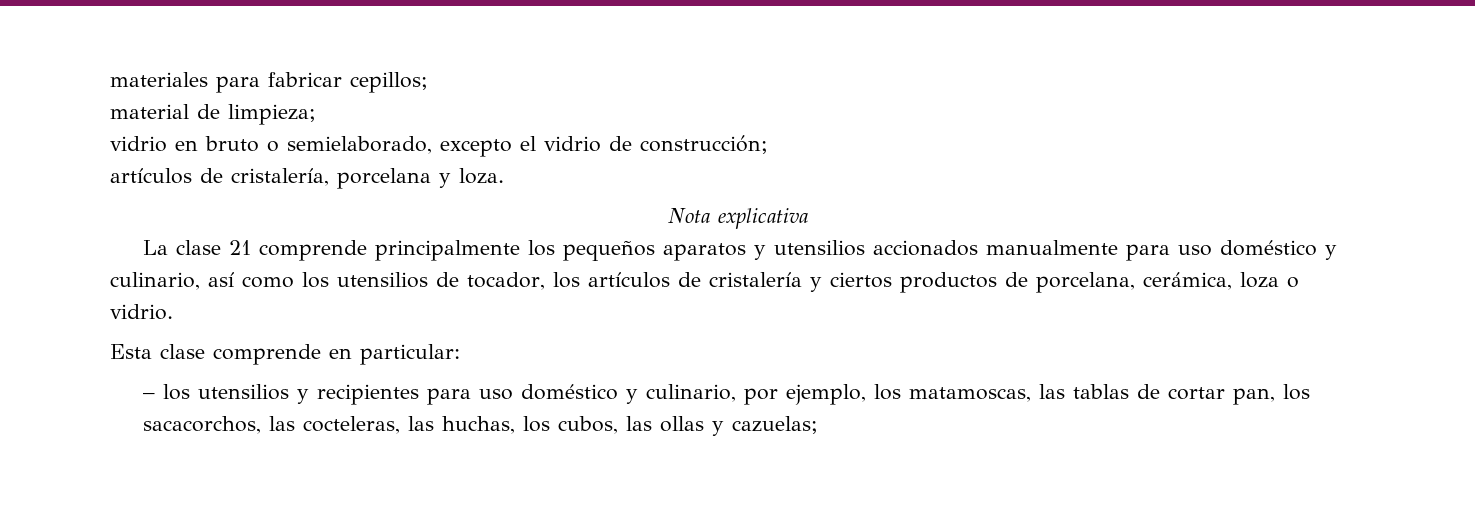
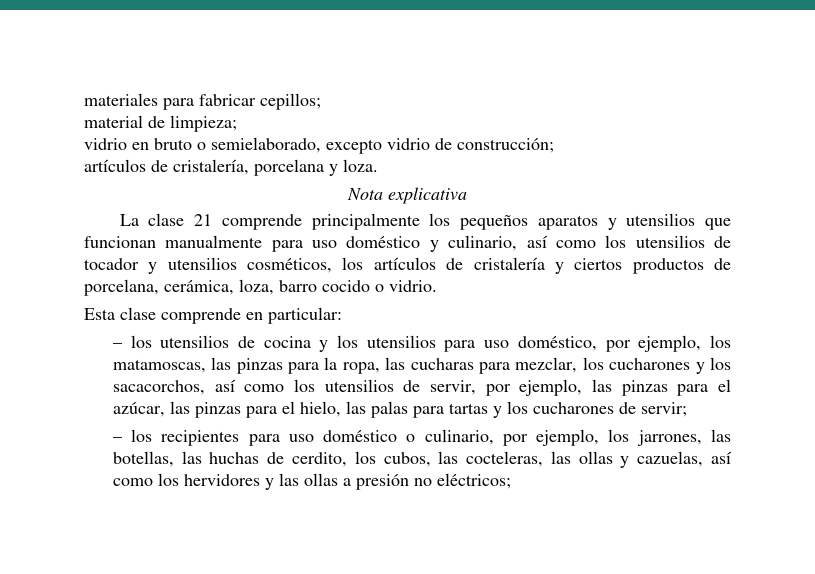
- vidrio en bruto o semielaborado, excepto el vidrio de construcción;
+ vidrio en bruto o semielaborado, excepto vidrio de construcción;
- La clase 21 comprende principalmente los pequeños aparatos y utensilios accionados manualmente para uso doméstico y culinario, así como los utensilios de tocador, los artículos de cristalería y ciertos productos de porcelana, cerámica, loza o vidrio.
+ La clase 21 comprende principalmente los pequeños aparatos y utensilios que funcionan manualmente para uso doméstico y culinario, así como los utensilios de tocador y utensilios cosméticos, los artículos de cristalería y ciertos productos de porcelana, cerámica, loza, barro cocido o vidrio.
- – los utensilios y recipientes para uso doméstico y culinario, por ejemplo, los matamoscas, las tablas de cortar pan, los sacacorchos, las cocteleras, las huchas, los cubos, las ollas y cazuelas;
+ – los utensilios de cocina y los utensilios para uso doméstico, por ejemplo, los matamoscas, las pinzas para la ropa, las cucharas para mezclar, los cucharones y los sacacorchos, así como los utensilios de servir, por ejemplo, las pinzas para el azúcar, las pinzas para el hielo, las palas para tartas y los cucharones de servir;
+ – los recipientes para uso doméstico o culinario, por ejemplo, los jarrones, las botellas, las huchas de cerdito, los cubos, las cocteleras, las ollas y cazuelas, así como los hervidores y las ollas a presión no eléctricos;

